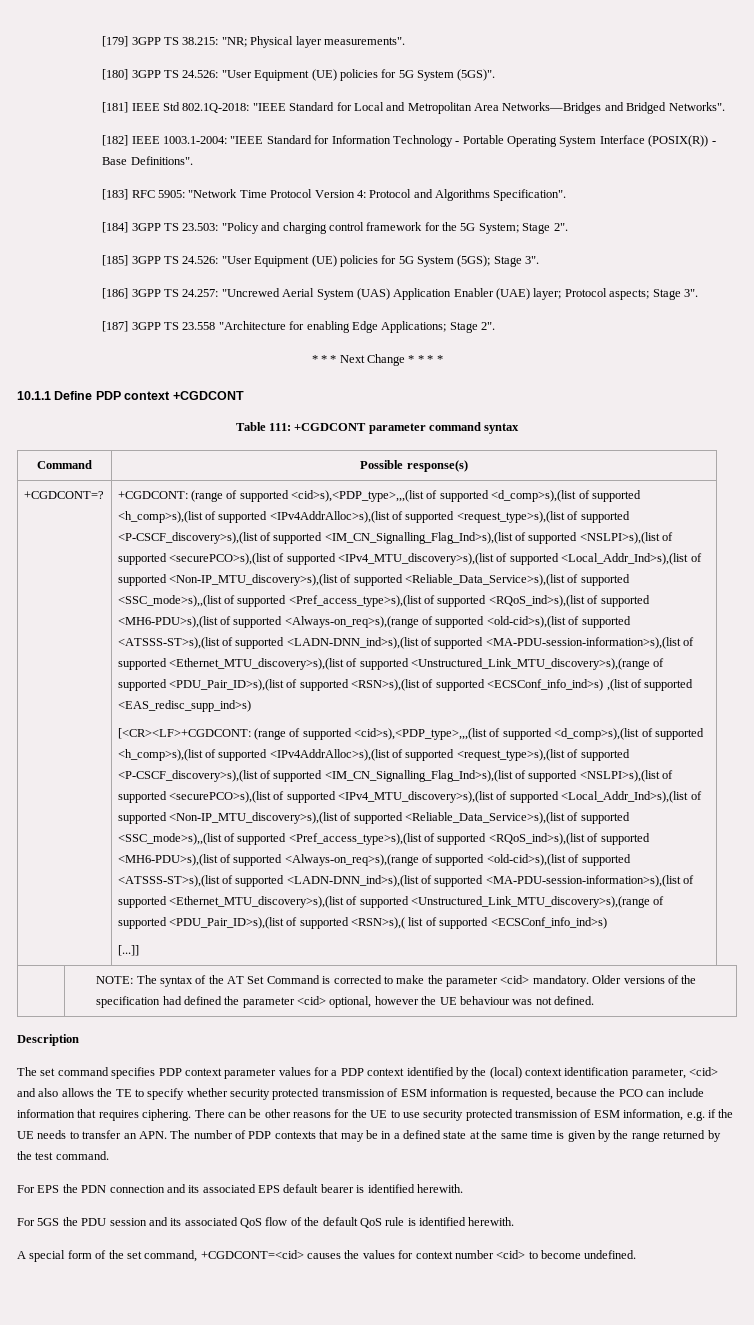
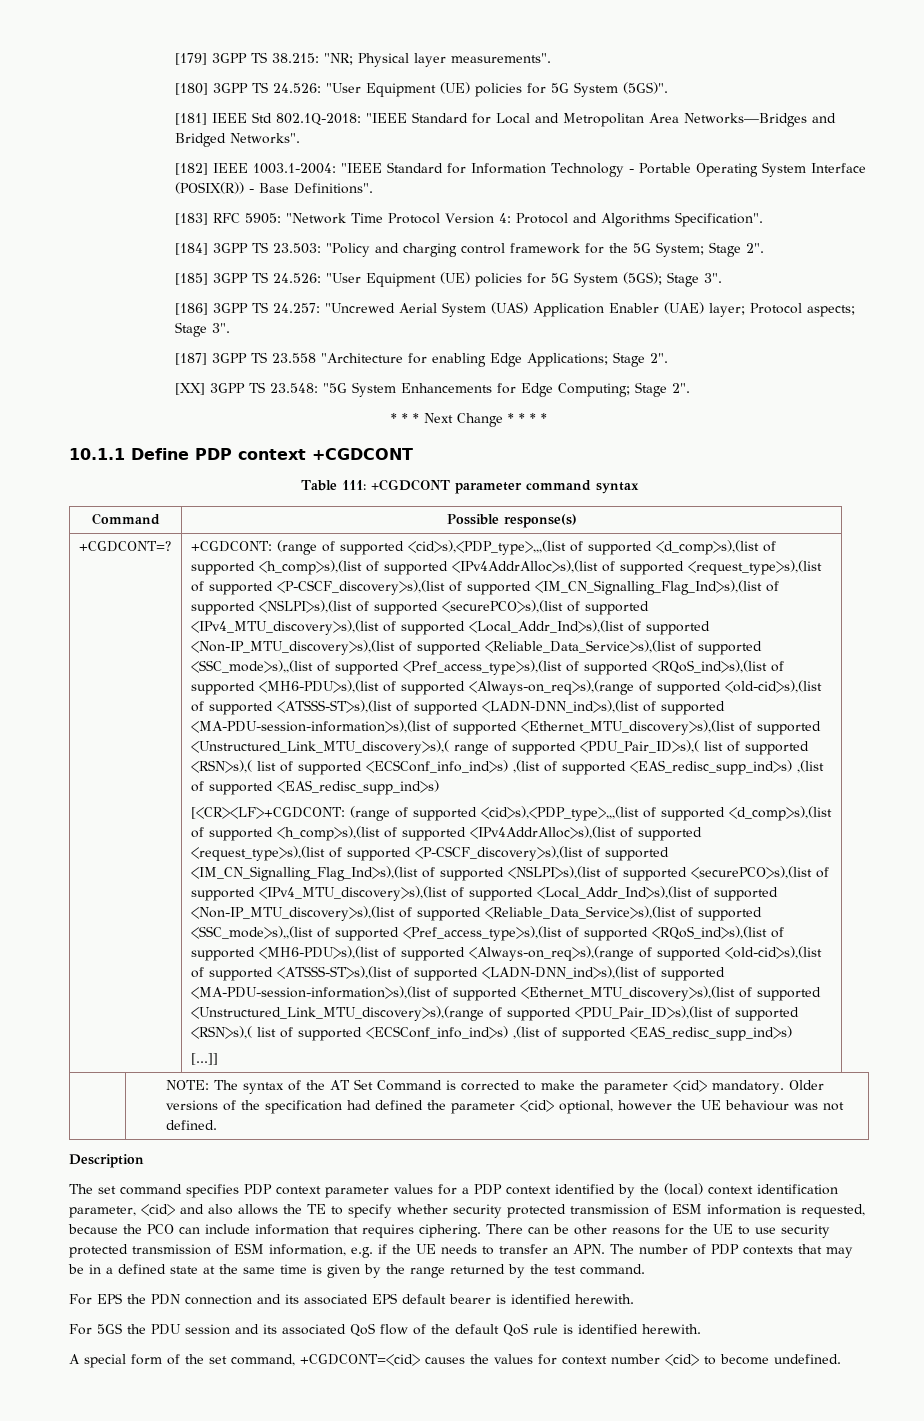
+ [XX] 3GPP TS 23.548: "5G System Enhancements for Edge Computing; Stage 2".
- (range of supported <cid>s),<PDP_type>,,,(list of supported <d_comp>s),(list of supported <h_comp>s),(list of supported <IPv4AddrAlloc>s),(list of supported <request_type>s),(list of supported <P-CSCF_discovery>s),(list of supported <IM_CN_Signalling_Flag_Ind>s),(list of supported <NSLPI>s),(list of supported <securePCO>s),(list of supported <IPv4_MTU_discovery>s),(list of supported <Local_Addr_Ind>s),(list of supported <Non-IP_MTU_discovery>s),(list of supported <Reliable_Data_Service>s),(list of supported <SSC_mode>s),,(list of supported <Pref_access_type>s),(list of supported <RQoS_ind>s),(list of supported <MH6-PDU>s),(list of supported <Always-on_req>s),(range of supported <old-cid>s),(list of supported <ATSSS-ST>s),(list of supported <LADN-DNN_ind>s),(list of supported <MA-PDU-session-information>s),(list of supported <Ethernet_MTU_discovery>s),(list of supported <Unstructured_Link_MTU_discovery>s),(range of supported <PDU_Pair_ID>s),(list of supported <RSN>s),(list of supported <ECSConf_info_ind>s) ,(list of supported <EAS_redisc_supp_ind>s)
+ (range of supported <cid>s),<PDP_type>,,,(list of supported <d_comp>s),(list of supported <h_comp>s),(list of supported <IPv4AddrAlloc>s),(list of supported <request_type>s),(list of supported <P-CSCF_discovery>s),(list of supported <IM_CN_Signalling_Flag_Ind>s),(list of supported <NSLPI>s),(list of supported <securePCO>s),(list of supported <IPv4_MTU_discovery>s),(list of supported <Local_Addr_Ind>s),(list of supported <Non-IP_MTU_discovery>s),(list of supported <Reliable_Data_Service>s),(list of supported <SSC_mode>s),,(list of supported <Pref_access_type>s),(list of supported <RQoS_ind>s),(list of supported <MH6-PDU>s),(list of supported <Always-on_req>s),(range of supported <old-cid>s),(list of supported <ATSSS-ST>s),(list of supported <LADN-DNN_ind>s),(list of supported <MA-PDU-session-information>s),(list of supported <Ethernet_MTU_discovery>s),(list of supported <Unstructured_Link_MTU_discovery>s),( range of supported <PDU_Pair_ID>s),( list of supported <RSN>s),( list of supported <ECSConf_info_ind>s) ,(list of supported <EAS_redisc_supp_ind>s) ,(list of supported <EAS_redisc_supp_ind>s)
- (range of supported <cid>s),<PDP_type>,,,(list of supported <d_comp>s),(list of supported <h_comp>s),(list of supported <IPv4AddrAlloc>s),(list of supported <request_type>s),(list of supported <P-CSCF_discovery>s),(list of supported <IM_CN_Signalling_Flag_Ind>s),(list of supported <NSLPI>s),(list of supported <securePCO>s),(list of supported <IPv4_MTU_discovery>s),(list of supported <Local_Addr_Ind>s),(list of supported <Non-IP_MTU_discovery>s),(list of supported <Reliable_Data_Service>s),(list of supported <SSC_mode>s),,(list of supported <Pref_access_type>s),(list of supported <RQoS_ind>s),(list of supported <MH6-PDU>s),(list of supported <Always-on_req>s),(range of supported <old-cid>s),(list of supported <ATSSS-ST>s),(list of supported <LADN-DNN_ind>s),(list of supported <MA-PDU-session-information>s),(list of supported <Ethernet_MTU_discovery>s),(list of supported <Unstructured_Link_MTU_discovery>s),(range of supported <PDU_Pair_ID>s),(list of supported <RSN>s),( list of supported <ECSConf_info_ind>s)
+ (range of supported <cid>s),<PDP_type>,,,(list of supported <d_comp>s),(list of supported <h_comp>s),(list of supported <IPv4AddrAlloc>s),(list of supported <request_type>s),(list of supported <P-CSCF_discovery>s),(list of supported <IM_CN_Signalling_Flag_Ind>s),(list of supported <NSLPI>s),(list of supported <securePCO>s),(list of supported <IPv4_MTU_discovery>s),(list of supported <Local_Addr_Ind>s),(list of supported <Non-IP_MTU_discovery>s),(list of supported <Reliable_Data_Service>s),(list of supported <SSC_mode>s),,(list of supported <Pref_access_type>s),(list of supported <RQoS_ind>s),(list of supported <MH6-PDU>s),(list of supported <Always-on_req>s),(range of supported <old-cid>s),(list of supported <ATSSS-ST>s),(list of supported <LADN-DNN_ind>s),(list of supported <MA-PDU-session-information>s),(list of supported <Ethernet_MTU_discovery>s),(list of supported <Unstructured_Link_MTU_discovery>s),(range of supported <PDU_Pair_ID>s),(list of supported <RSN>s),( list of supported <ECSConf_info_ind>s) ,(list of supported <EAS_redisc_supp_ind>s)

